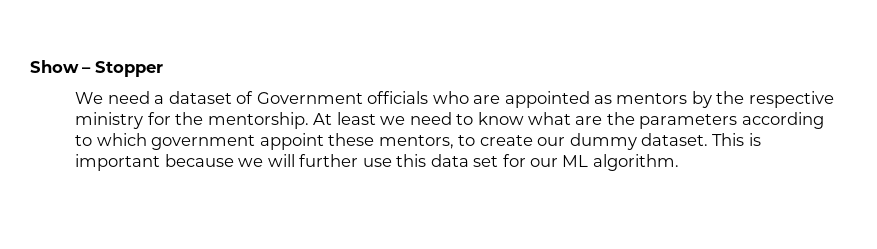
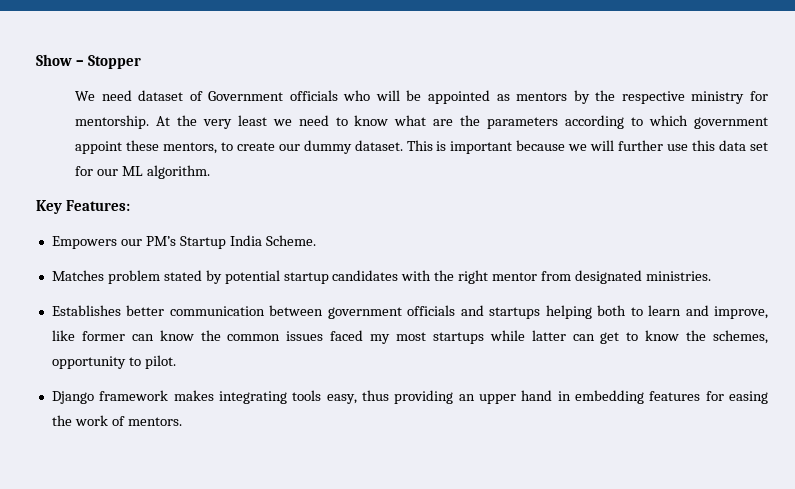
- We need a dataset of Government officials who are appointed as mentors by the respective ministry for the mentorship.
+ We need dataset of Government officials who will be appointed as mentors by the respective ministry for mentorship.
- At least we need to know what are the parameters according to which government appoint these mentors, to create our dummy dataset.
+ At the very least we need to know what are the parameters according to which government appoint these mentors, to create our dummy dataset.
+ Key Features:
+ Empowers our PM’s Startup India Scheme.
+ Matches problem stated by potential startup candidates with the right mentor from designated ministries.
+ Establishes better communication between government officials and startups helping both to learn and improve, like former can know the common issues faced my most startups while latter can get to know the schemes, opportunity to pilot.
+ Django framework makes integrating tools easy, thus providing an upper hand in embedding features for easing the work of mentors.

